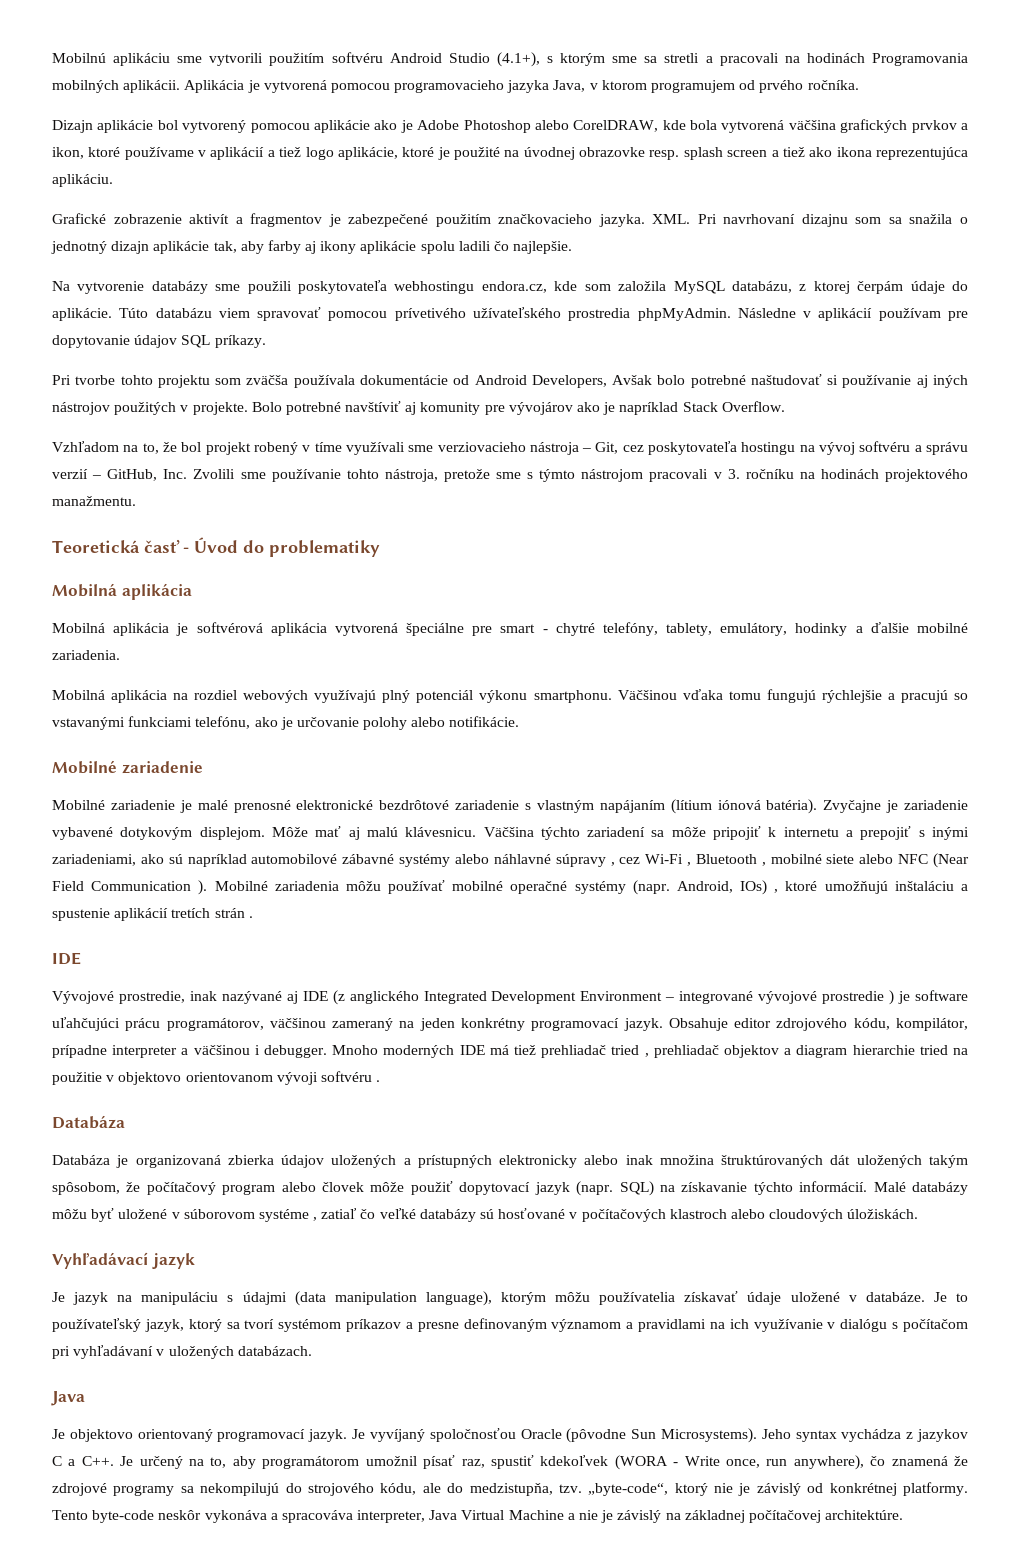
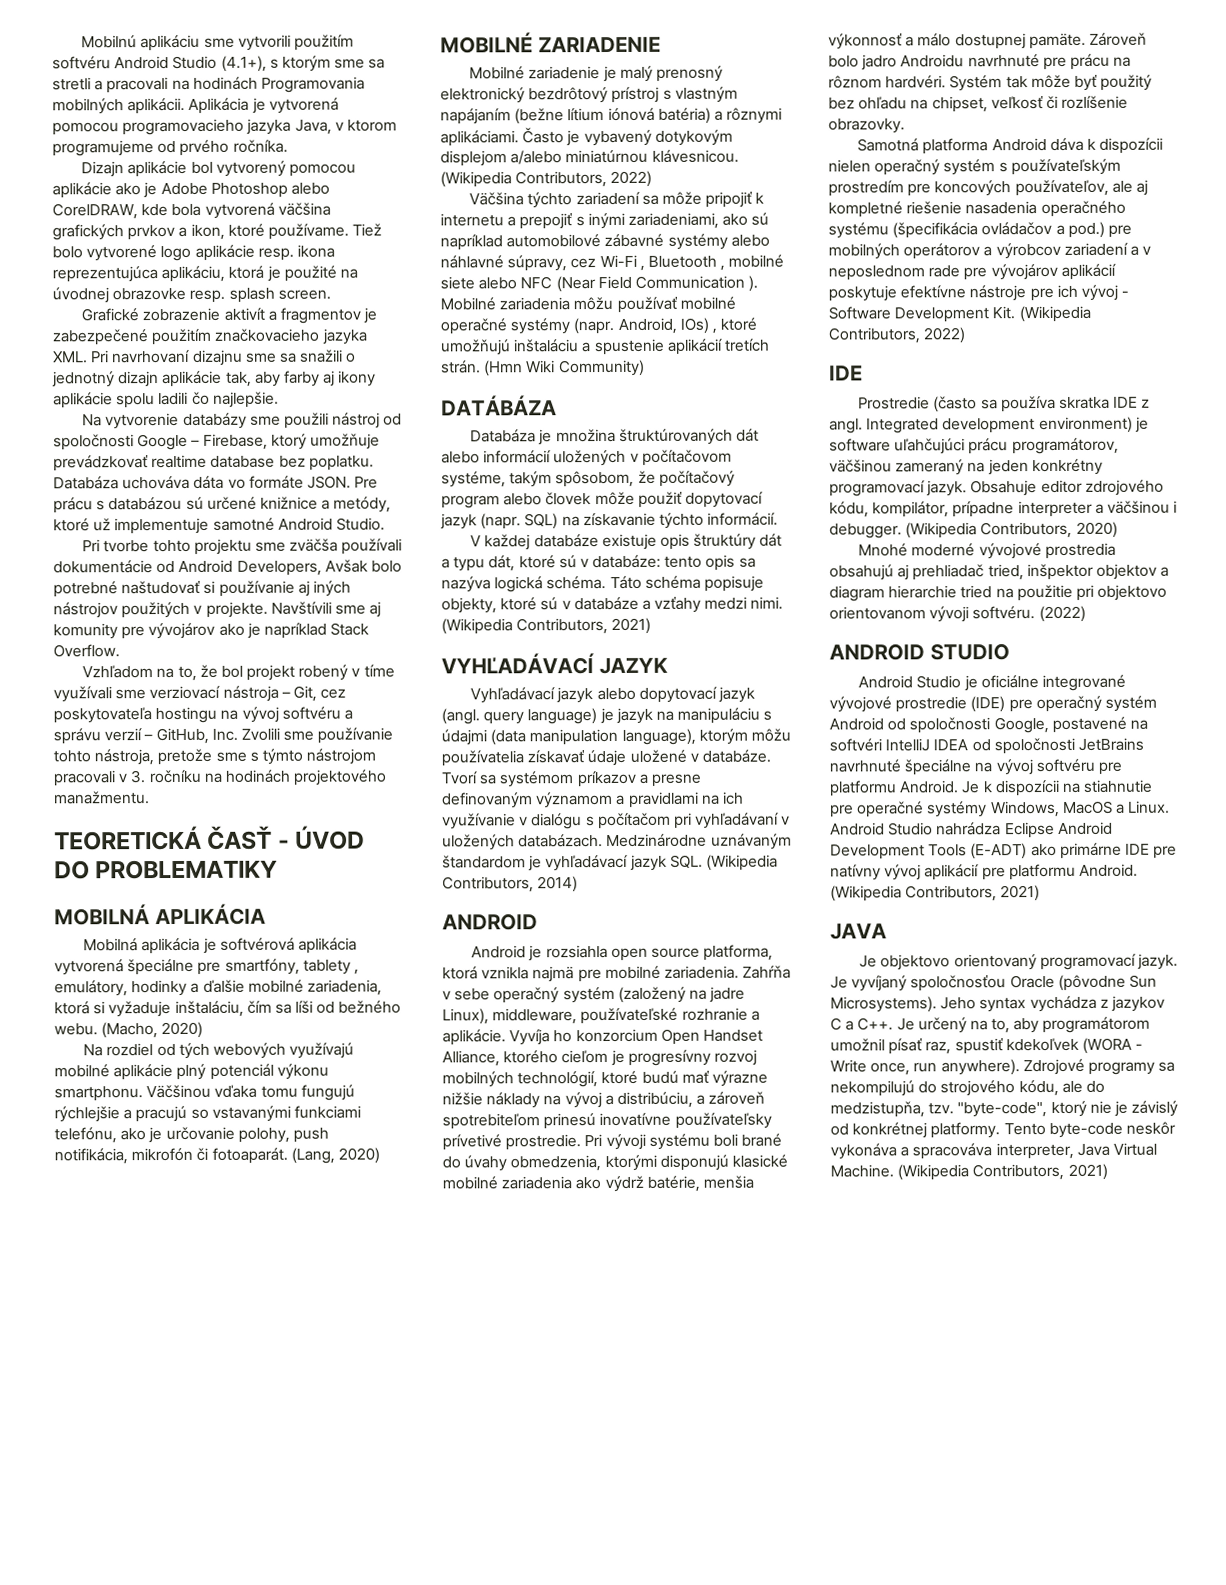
- Aplikácia je vytvorená pomocou programovacieho jazyka Java, v ktorom programujem od prvého ročníka.
+ Aplikácia je vytvorená pomocou programovacieho jazyka Java, v ktorom programujeme od prvého ročníka.
- Dizajn aplikácie bol vytvorený pomocou aplikácie ako je Adobe Photoshop alebo CorelDRAW, kde bola vytvorená väčšina grafických prvkov a ikon, ktoré používame v aplikácií a tiež logo aplikácie, ktoré je použité na úvodnej obrazovke resp. splash screen a tiež ako ikona reprezentujúca aplikáciu.
+ Dizajn aplikácie bol vytvorený pomocou aplikácie ako je Adobe Photoshop alebo CorelDRAW, kde bola vytvorená väčšina grafických prvkov a ikon, ktoré používame. Tiež bolo vytvorené logo aplikácie resp. ikona reprezentujúca aplikáciu, ktorá je použité na úvodnej obrazovke resp. splash screen.
- Grafické zobrazenie aktivít a fragmentov je zabezpečené použitím značkovacieho jazyka. XML. Pri navrhovaní dizajnu som sa snažila o jednotný dizajn aplikácie tak, aby farby aj ikony aplikácie spolu ladili čo najlepšie.
+ Grafické zobrazenie aktivít a fragmentov je zabezpečené použitím značkovacieho jazyka XML. Pri navrhovaní dizajnu sme sa snažili o jednotný dizajn aplikácie tak, aby farby aj ikony aplikácie spolu ladili čo najlepšie.
- Na vytvorenie databázy sme použili poskytovateľa webhostingu endora.cz, kde som založila MySQL databázu, z ktorej čerpám údaje do aplikácie. Túto databázu viem spravovať pomocou prívetivého užívateľského prostredia phpMyAdmin. Následne v aplikácií používam pre dopytovanie údajov SQL príkazy.
+ Na vytvorenie databázy sme použili nástroj od spoločnosti Google – Firebase, ktorý umožňuje prevádzkovať realtime database bez poplatku. Databáza uchováva dáta vo formáte JSON. Pre prácu s databázou sú určené knižnice a metódy, ktoré už implementuje samotné Android Studio.
- Pri tvorbe tohto projektu som zväčša používala dokumentácie od Android Developers, Avšak bolo potrebné naštudovať si používanie aj iných nástrojov použitých v projekte.
+ Pri tvorbe tohto projektu sme zväčša používali dokumentácie od Android Developers, Avšak bolo potrebné naštudovať si používanie aj iných nástrojov použitých v projekte.
- Bolo potrebné navštíviť aj komunity pre vývojárov ako je napríklad Stack Overflow.
+ Navštívili sme aj komunity pre vývojárov ako je napríklad Stack Overflow.
- Vzhľadom na to, že bol projekt robený v tíme využívali sme verziovacieho nástroja – Git, cez poskytovateľa hostingu na vývoj softvéru a správu verzií – GitHub, Inc. Zvolili sme používanie tohto nástroja, pretože sme s týmto nástrojom pracovali v 3. ročníku na hodinách projektového manažmentu.
+ Vzhľadom na to, že bol projekt robený v tíme využívali sme verziovací nástroja – Git, cez poskytovateľa hostingu na vývoj softvéru a správu verzií – GitHub, Inc. Zvolili sme používanie tohto nástroja, pretože sme s týmto nástrojom pracovali v 3. ročníku na hodinách projektového manažmentu.
- Teoretická časť - Úvod do problematiky
- Mobilná aplikácia
+ TEORETICKÁ ČASŤ - ÚVOD DO PROBLEMATIKY
+ MOBILNÁ APLIKÁCIA
- Mobilná aplikácia je softvérová aplikácia vytvorená špeciálne pre smart - chytré telefóny, tablety, emulátory, hodinky a ďalšie mobilné zariadenia.
- Mobilná aplikácia na rozdiel webových využívajú plný potenciál výkonu smartphonu.
+ Mobilná aplikácia je softvérová aplikácia vytvorená špeciálne pre smartfóny, tablety , emulátory, hodinky a ďalšie mobilné zariadenia, ktorá si vyžaduje inštaláciu, čím sa líši od bežného webu. (Macho, 2020)
+ Na rozdiel od tých webových využívajú mobilné aplikácie plný potenciál výkonu smartphonu.
- Väčšinou vďaka tomu fungujú rýchlejšie a pracujú so vstavanými funkciami telefónu, ako je určovanie polohy alebo notifikácie.
- Mobilné zariadenie
- Mobilné zariadenie je malé prenosné elektronické bezdrôtové zariadenie s vlastným napájaním (lítium iónová batéria). Zvyčajne je zariadenie vybavené dotykovým displejom. Môže mať aj malú klávesnicu. Väčšina týchto zariadení sa môže pripojiť k internetu a prepojiť s inými zariadeniami, ako sú napríklad automobilové zábavné systémy alebo náhlavné súpravy , cez Wi-Fi , Bluetooth , mobilné siete alebo NFC (Near Field Communication ).
+ Väčšinou vďaka tomu fungujú rýchlejšie a pracujú so vstavanými funkciami telefónu, ako je určovanie polohy, push notifikácia, mikrofón či fotoaparát. (Lang, 2020)
+ MOBILNÉ ZARIADENIE
+ Mobilné zariadenie je malý prenosný elektronický bezdrôtový prístroj s vlastným napájaním (bežne lítium iónová batéria) a rôznymi aplikáciami. Často je vybavený dotykovým displejom a/alebo miniatúrnou klávesnicou. (Wikipedia Contributors, 2022)
+ Väčšina týchto zariadení sa môže pripojiť k internetu a prepojiť s inými zariadeniami, ako sú napríklad automobilové zábavné systémy alebo náhlavné súpravy, cez Wi-Fi , Bluetooth , mobilné siete alebo NFC (Near Field Communication ).
- Android, IOs) , ktoré umožňujú inštaláciu a spustenie aplikácií tretích strán .
+ Android, IOs) , ktoré umožňujú inštaláciu a spustenie aplikácií tretích strán. (Hmn Wiki Community)
+ DATÁBÁZA
+ Databáza je množina štruktúrovaných dát alebo informácií uložených v počítačovom systéme, takým spôsobom, že počítačový program alebo človek môže použiť dopytovací jazyk (napr. SQL) na získavanie týchto informácií.
+ V každej databáze existuje opis štruktúry dát a typu dát, ktoré sú v databáze: tento opis sa nazýva logická schéma. Táto schéma popisuje objekty, ktoré sú v databáze a vzťahy medzi nimi. (Wikipedia Contributors, 2021)
+ VYHĽADÁVACÍ JAZYK
+ Vyhľadávací jazyk alebo dopytovací jazyk (angl. query language) je jazyk na manipuláciu s údajmi (data manipulation language), ktorým môžu používatelia získavať údaje uložené v databáze. Tvorí sa systémom príkazov a presne definovaným významom a pravidlami na ich využívanie v dialógu s počítačom pri vyhľadávaní v uložených databázach. Medzinárodne uznávaným štandardom je vyhľadávací jazyk SQL. (Wikipedia Contributors, 2014)
+ ANDROID
+ Android je rozsiahla open source platforma, ktorá vznikla najmä pre mobilné zariadenia. Zahŕňa v sebe operačný systém (založený na jadre Linux), middleware, používateľské rozhranie a aplikácie. Vyvíja ho konzorcium Open Handset Alliance, ktorého cieľom je progresívny rozvoj mobilných technológií, ktoré budú mať výrazne nižšie náklady na vývoj a distribúciu, a zároveň spotrebiteľom prinesú inovatívne používateľsky prívetivé prostredie. Pri vývoji systému boli brané do úvahy obmedzenia, ktorými disponujú klasické mobilné zariadenia ako výdrž batérie, menšia výkonnosť a málo dostupnej pamäte. Zároveň bolo jadro Androidu navrhnuté pre prácu na rôznom hardvéri. Systém tak môže byť použitý bez ohľadu na chipset, veľkosť či rozlíšenie obrazovky.
+ Samotná platforma Android dáva k dispozícii nielen operačný systém s používateľským prostredím pre koncových používateľov, ale aj kompletné riešenie nasadenia operačného systému (špecifikácia ovládačov a pod.) pre mobilných operátorov a výrobcov zariadení a v neposlednom rade pre vývojárov aplikácií poskytuje efektívne nástroje pre ich vývoj - Software Development Kit. (Wikipedia Contributors, 2022)
  IDE
- Vývojové prostredie, inak nazývané aj IDE (z anglického Integrated Development Environment – integrované vývojové prostredie ) je software uľahčujúci prácu programátorov, väčšinou zameraný na jeden konkrétny programovací jazyk.
+ Prostredie (často sa používa skratka IDE z angl. Integrated development environment) je software uľahčujúci prácu programátorov, väčšinou zameraný na jeden konkrétny programovací jazyk.
- Mnoho moderných IDE má tiež prehliadač tried , prehliadač objektov a diagram hierarchie tried na použitie v objektovo orientovanom vývoji softvéru .
- Databáza
- Databáza je organizovaná zbierka údajov uložených a prístupných elektronicky alebo inak množina štruktúrovaných dát uložených takým spôsobom, že počítačový program alebo človek môže použiť dopytovací jazyk (napr. SQL) na získavanie týchto informácií. Malé databázy môžu byť uložené v súborovom systéme , zatiaľ čo veľké databázy sú hosťované v počítačových klastroch alebo cloudových úložiskách.
- Vyhľadávací jazyk
- Je jazyk na manipuláciu s údajmi (data manipulation language), ktorým môžu používatelia získavať údaje uložené v databáze. Je to používateľský jazyk, ktorý sa tvorí systémom príkazov a presne definovaným významom a pravidlami na ich využívanie v dialógu s počítačom pri vyhľadávaní v uložených databázach.
- Java
+ (Wikipedia Contributors, 2020)
+ Mnohé moderné vývojové prostredia obsahujú aj prehliadač tried, inšpektor objektov a diagram hierarchie tried na použitie pri objektovo orientovanom vývoji softvéru. (2022)
+ ANDROID STUDIO
+ Android Studio je oficiálne integrované vývojové prostredie (IDE) pre operačný systém Android od spoločnosti Google, postavené na softvéri IntelliJ IDEA od spoločnosti JetBrains navrhnuté špeciálne na vývoj softvéru pre platformu Android. Je k dispozícii na stiahnutie pre operačné systémy Windows, MacOS a Linux. Android Studio nahrádza Eclipse Android Development Tools (E-ADT) ako primárne IDE pre natívny vývoj aplikácií pre platformu Android. (Wikipedia Contributors, 2021)
+ JAVA
- Jeho syntax vychádza z jazykov C a C++. Je určený na to, aby programátorom umožnil písať raz, spustiť kdekoľvek (WORA - Write once, run anywhere), čo znamená že zdrojové programy sa nekompilujú do strojového kódu, ale do medzistupňa, tzv.
+ Jeho syntax vychádza z jazykov C a C++. Je určený na to, aby programátorom umožnil písať raz, spustiť kdekoľvek (WORA - Write once, run anywhere). Zdrojové programy sa nekompilujú do strojového kódu, ale do medzistupňa, tzv.
- „byte-code“, ktorý nie je závislý od konkrétnej platformy.
+ "byte-code", ktorý nie je závislý od konkrétnej platformy.
- Tento byte-code neskôr vykonáva a spracováva interpreter, Java Virtual Machine a nie je závislý na základnej počítačovej architektúre.
+ Tento byte-code neskôr vykonáva a spracováva interpreter, Java Virtual Machine. (Wikipedia Contributors, 2021)

